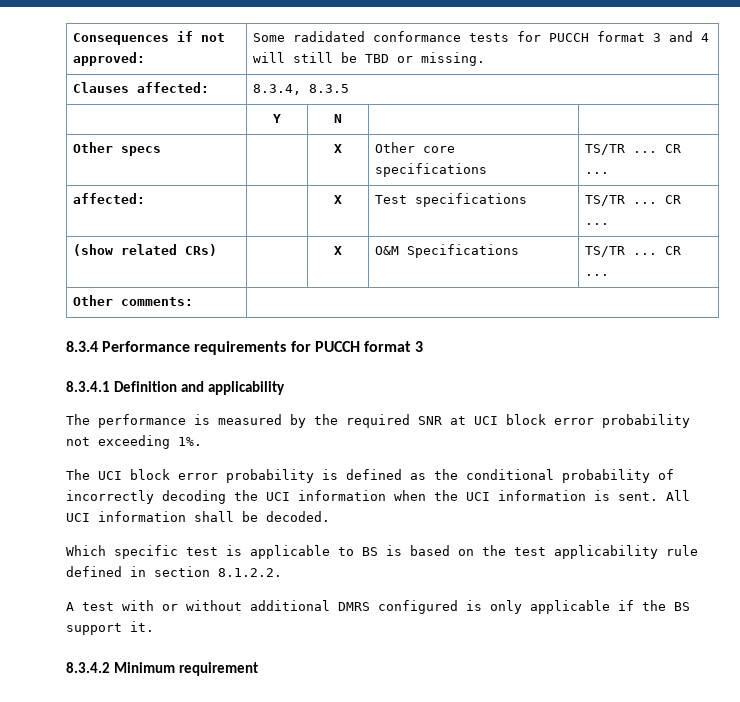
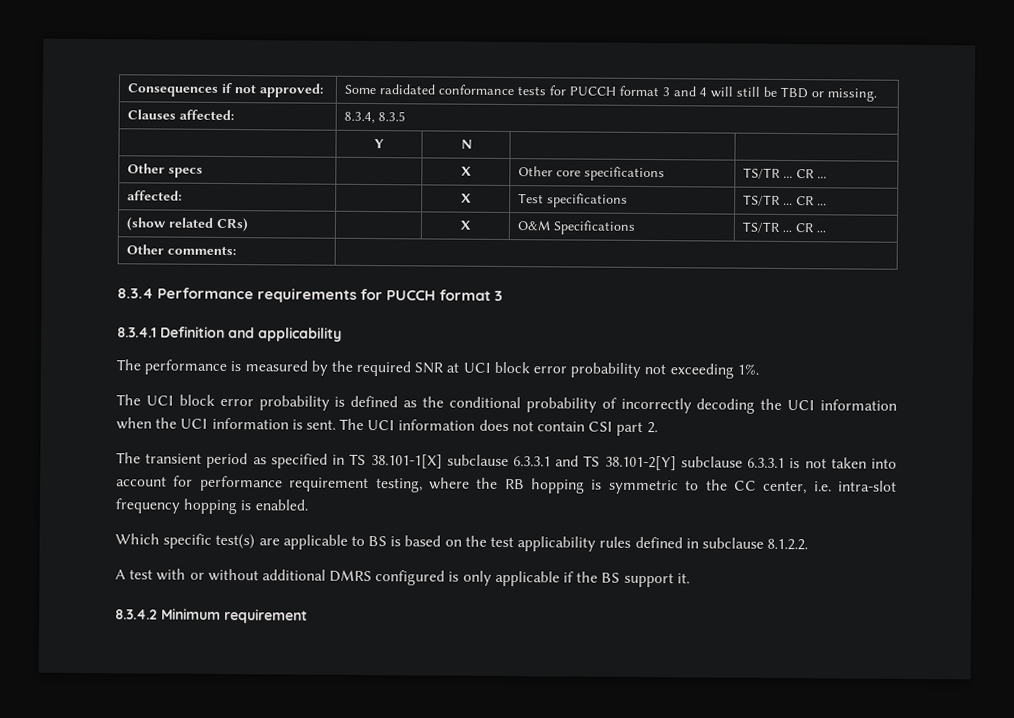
- All UCI information shall be decoded.
+ The UCI information does not contain CSI part 2.
+ The transient period as specified in TS 38.101-1[X] subclause 6.3.3.1 and TS 38.101-2[Y] subclause 6.3.3.1 is not taken into account for performance requirement testing, where the RB hopping is symmetric to the CC center, i.e. intra-slot frequency hopping is enabled.
- Which specific test is applicable to BS is based on the test applicability rule defined in section 8.1.2.2.
+ Which specific test(s) are applicable to BS is based on the test applicability rules defined in subclause 8.1.2.2.

